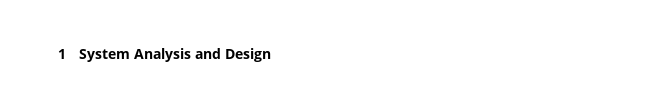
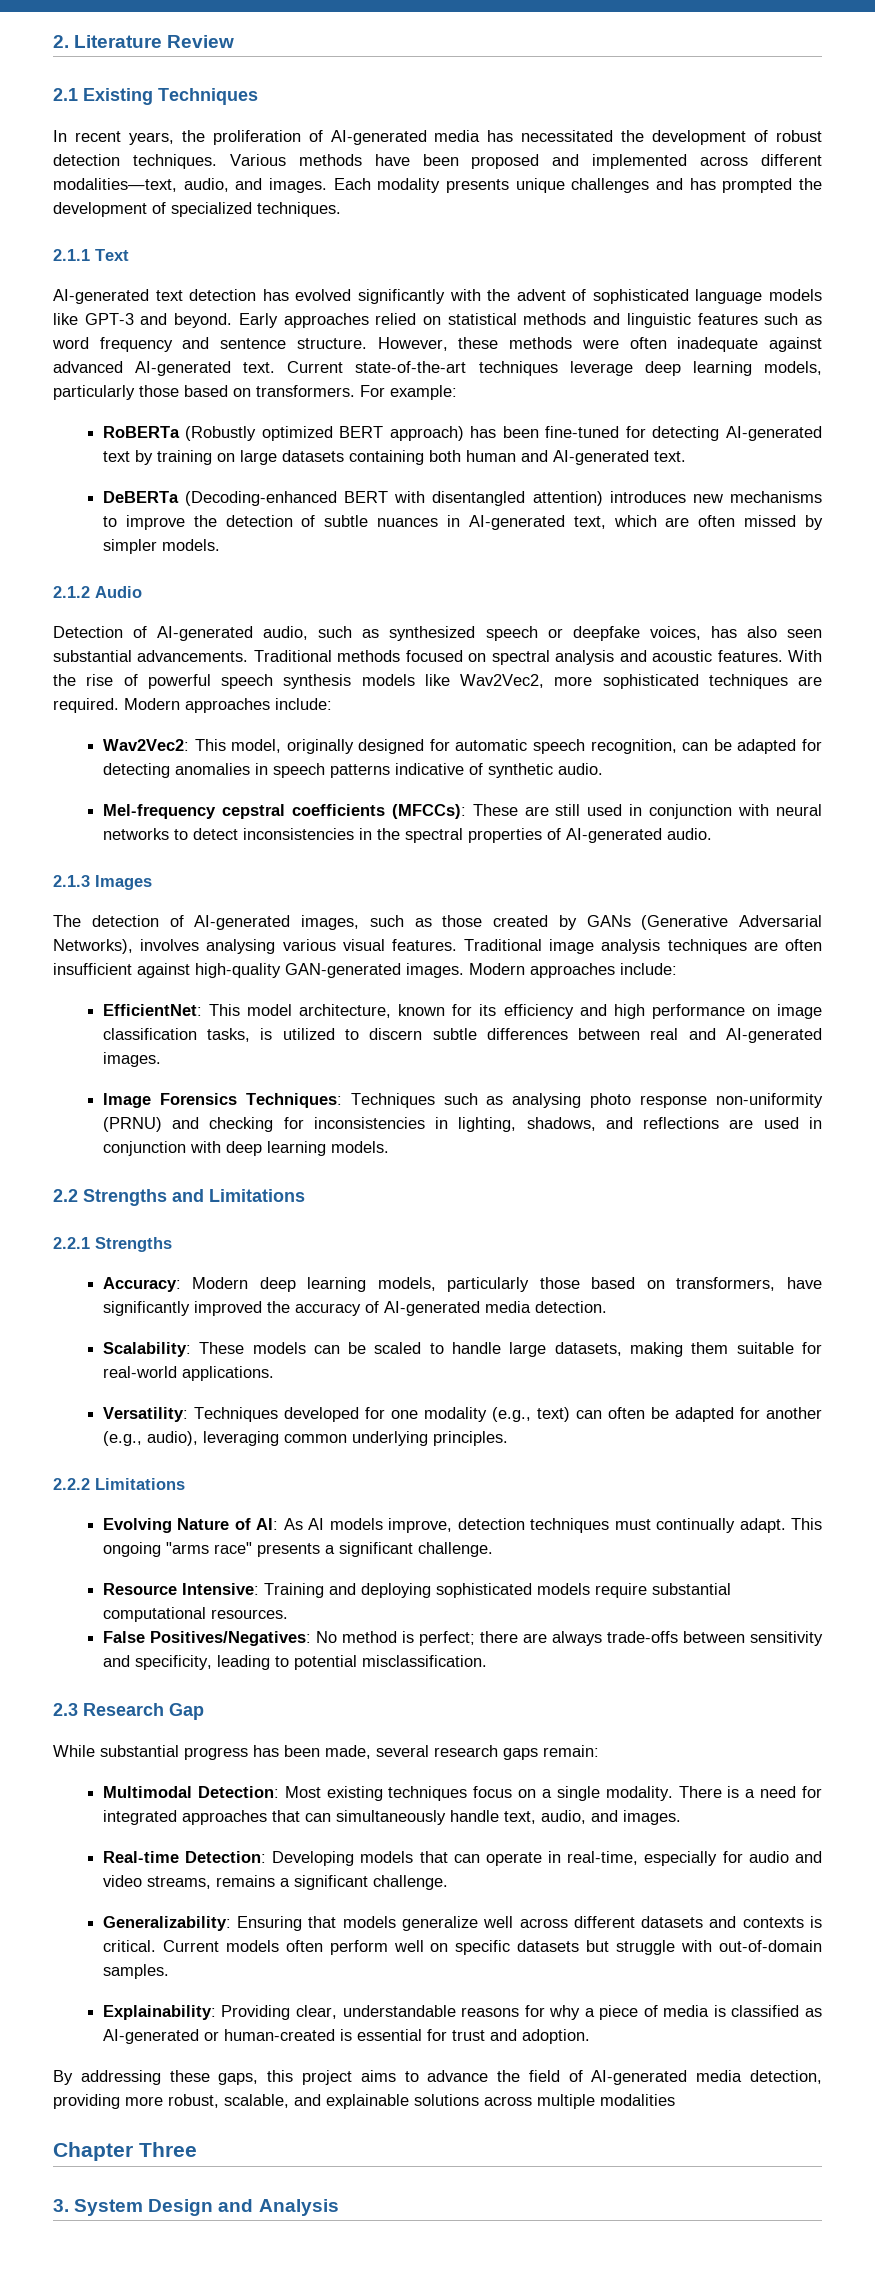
- 1 System Analysis and Design
+ 2. Literature Review
+ 2.1 Existing Techniques
+ In recent years, the proliferation of AI-generated media has necessitated the development of robust detection techniques. Various methods have been proposed and implemented across different modalities—text, audio, and images. Each modality presents unique challenges and has prompted the development of specialized techniques.
+ 2.1.1 Text
+ AI-generated text detection has evolved significantly with the advent of sophisticated language models like GPT-3 and beyond. Early approaches relied on statistical methods and linguistic features such as word frequency and sentence structure. However, these methods were often inadequate against advanced AI-generated text. Current state-of-the-art techniques leverage deep learning models, particularly those based on transformers. For example:
+ RoBERTa (Robustly optimized BERT approach) has been fine-tuned for detecting AI-generated text by training on large datasets containing both human and AI-generated text.
+ DeBERTa (Decoding-enhanced BERT with disentangled attention) introduces new mechanisms to improve the detection of subtle nuances in AI-generated text, which are often missed by simpler models.
+ 2.1.2 Audio
+ Detection of AI-generated audio, such as synthesized speech or deepfake voices, has also seen substantial advancements. Traditional methods focused on spectral analysis and acoustic features. With the rise of powerful speech synthesis models like Wav2Vec2, more sophisticated techniques are required. Modern approaches include:
+ Wav2Vec2: This model, originally designed for automatic speech recognition, can be adapted for detecting anomalies in speech patterns indicative of synthetic audio.
+ Mel-frequency cepstral coefficients (MFCCs): These are still used in conjunction with neural networks to detect inconsistencies in the spectral properties of AI-generated audio.
+ 2.1.3 Images
+ The detection of AI-generated images, such as those created by GANs (Generative Adversarial Networks), involves analysing various visual features. Traditional image analysis techniques are often insufficient against high-quality GAN-generated images. Modern approaches include:
+ EfficientNet: This model architecture, known for its efficiency and high performance on image classification tasks, is utilized to discern subtle differences between real and AI-generated images.
+ Image Forensics Techniques: Techniques such as analysing photo response non-uniformity (PRNU) and checking for inconsistencies in lighting, shadows, and reflections are used in conjunction with deep learning models.
+ 2.2 Strengths and Limitations
+ 2.2.1 Strengths
+ Accuracy: Modern deep learning models, particularly those based on transformers, have significantly improved the accuracy of AI-generated media detection.
+ Scalability: These models can be scaled to handle large datasets, making them suitable for real-world applications.
+ Versatility: Techniques developed for one modality (e.g., text) can often be adapted for another (e.g., audio), leveraging common underlying principles.
+ 2.2.2 Limitations
+ Evolving Nature of AI: As AI models improve, detection techniques must continually adapt. This ongoing "arms race" presents a significant challenge.
+ Resource Intensive: Training and deploying sophisticated models require substantial computational resources.
+ False Positives/Negatives: No method is perfect; there are always trade-offs between sensitivity and specificity, leading to potential misclassification.
+ 2.3 Research Gap
+ While substantial progress has been made, several research gaps remain:
+ Multimodal Detection: Most existing techniques focus on a single modality. There is a need for integrated approaches that can simultaneously handle text, audio, and images.
+ Real-time Detection: Developing models that can operate in real-time, especially for audio and video streams, remains a significant challenge.
+ Generalizability: Ensuring that models generalize well across different datasets and contexts is critical. Current models often perform well on specific datasets but struggle with out-of-domain samples.
+ Explainability: Providing clear, understandable reasons for why a piece of media is classified as AI-generated or human-created is essential for trust and adoption.
+ By addressing these gaps, this project aims to advance the field of AI-generated media detection, providing more robust, scalable, and explainable solutions across multiple modalities
+ Chapter Three
+ 3. System Design and Analysis

